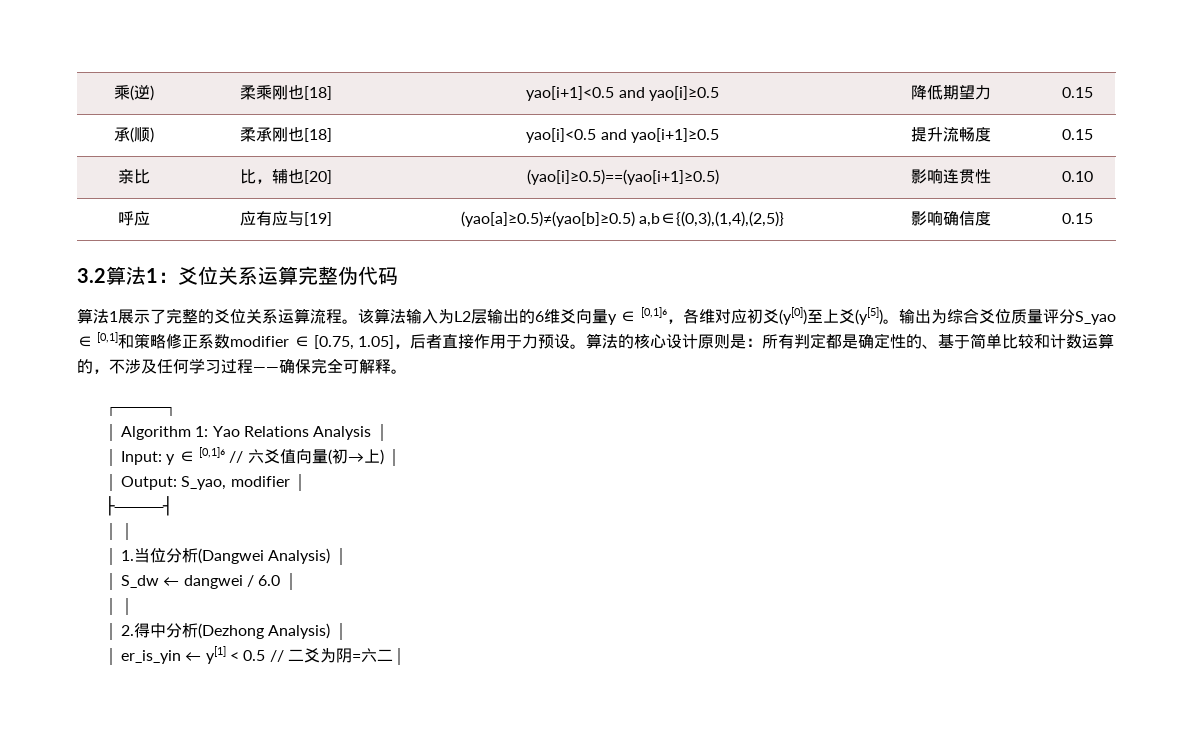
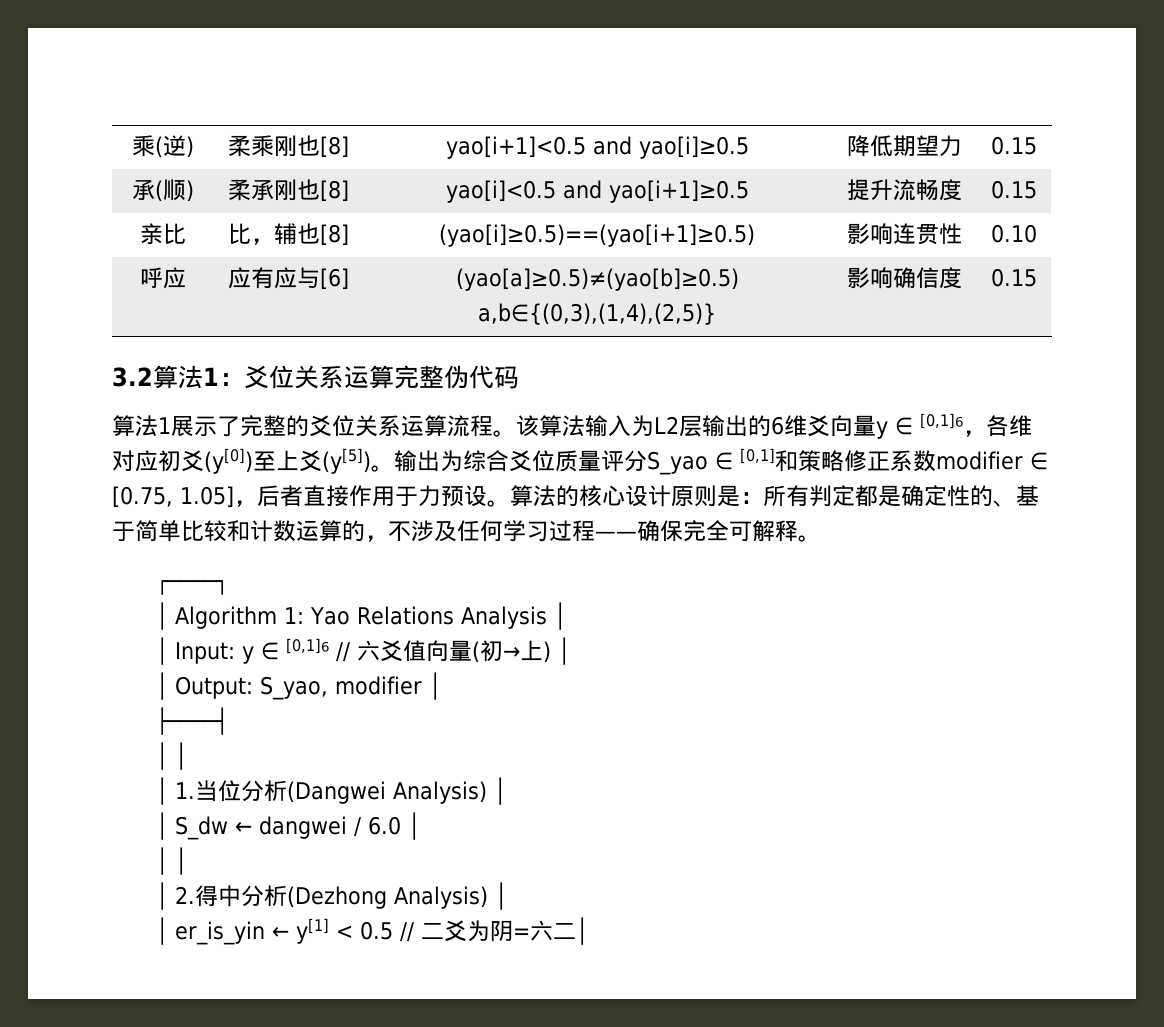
- 乘(逆) | 柔乘刚也[18] | yao[i+1]<0.5 and yao[i]≥0.5 | 降低期望力 | 0.15
+ 乘(逆) | 柔乘刚也[8] | yao[i+1]<0.5 and yao[i]≥0.5 | 降低期望力 | 0.15
- 承(顺) | 柔承刚也[18] | yao[i]<0.5 and yao[i+1]≥0.5 | 提升流畅度 | 0.15
+ 承(顺) | 柔承刚也[8] | yao[i]<0.5 and yao[i+1]≥0.5 | 提升流畅度 | 0.15
- 亲比 | 比，辅也[20] | (yao[i]≥0.5)==(yao[i+1]≥0.5) | 影响连贯性 | 0.10
+ 亲比 | 比，辅也[8] | (yao[i]≥0.5)==(yao[i+1]≥0.5) | 影响连贯性 | 0.10
- 呼应 | 应有应与[19] | (yao[a]≥0.5)≠(yao[b]≥0.5) a,b∈{(0,3),(1,4),(2,5)} | 影响确信度 | 0.15
+ 呼应 | 应有应与[6] | (yao[a]≥0.5)≠(yao[b]≥0.5) a,b∈{(0,3),(1,4),(2,5)} | 影响确信度 | 0.15

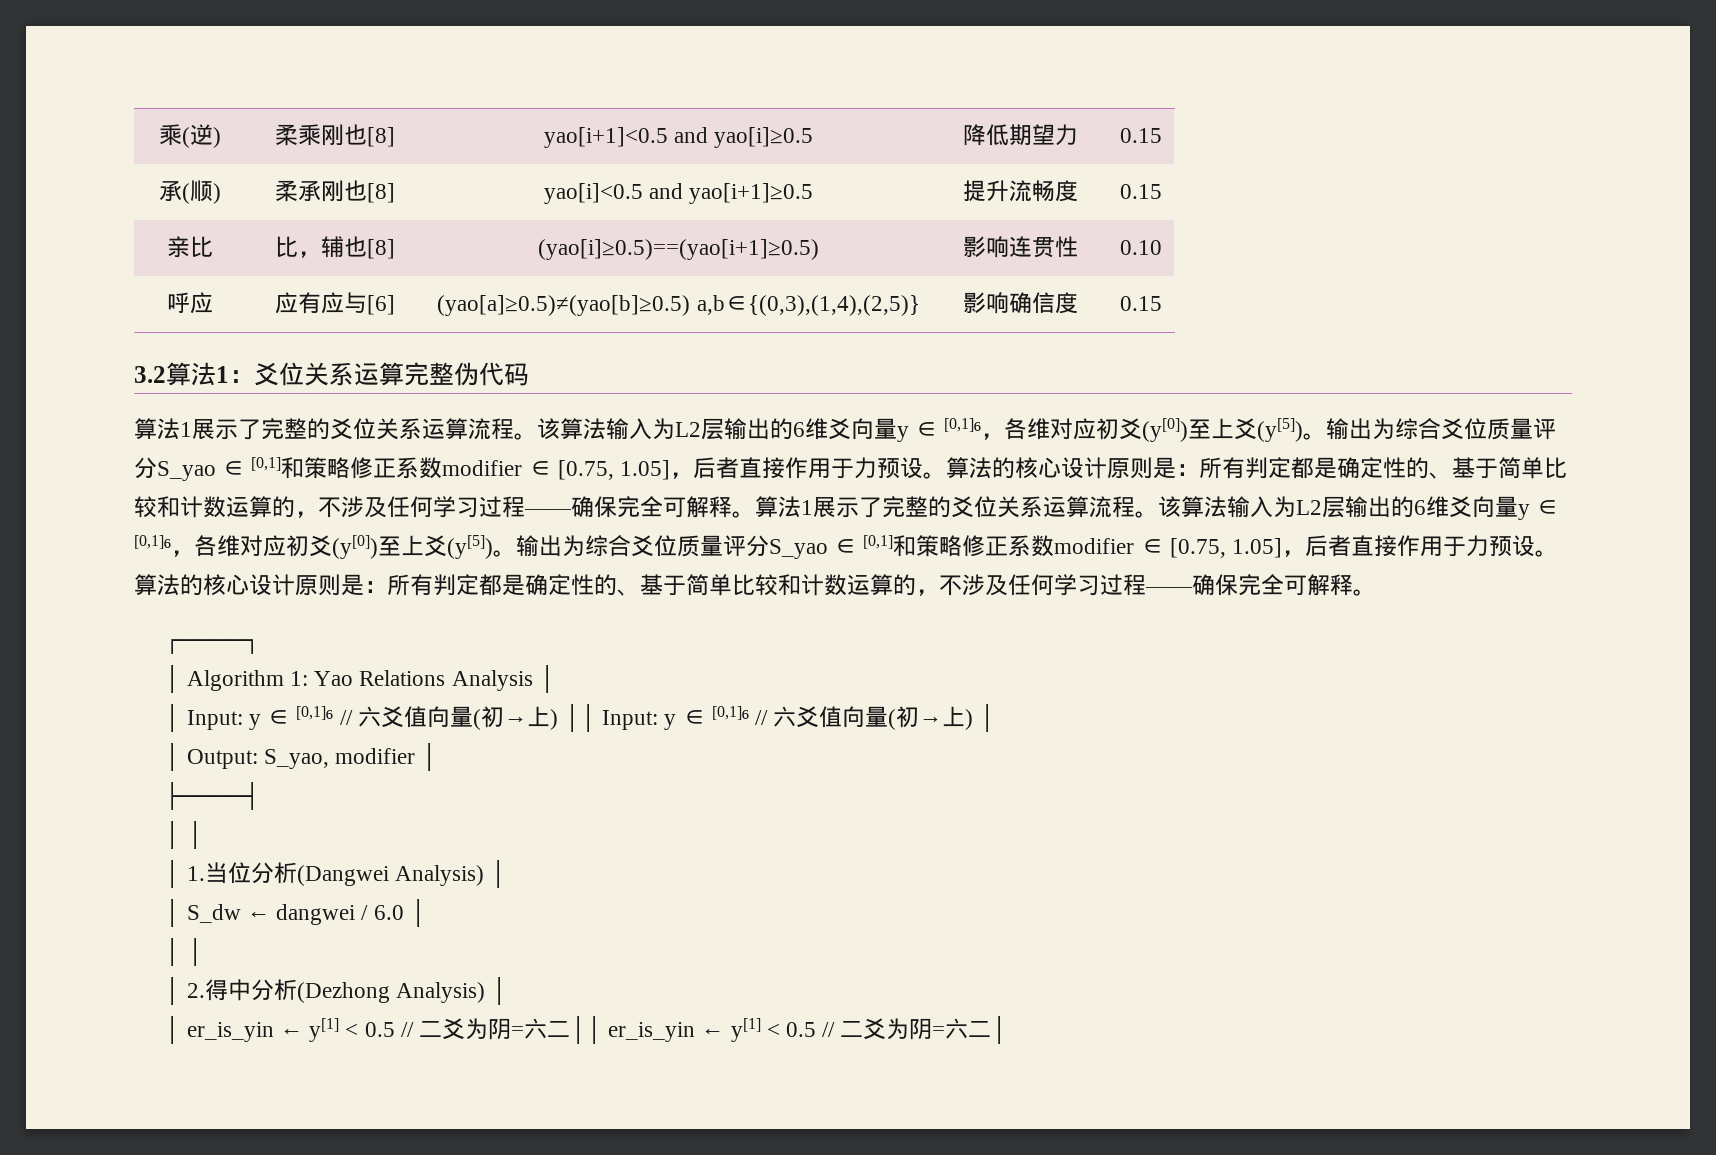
- 算法的核心设计原则是：所有判定都是确定性的、基于简单比较和计数运算的，不涉及任何学习过程——确保完全可解释。
+ 算法的核心设计原则是：所有判定都是确定性的、基于简单比较和计数运算的，不涉及任何学习过程——确保完全可解释。算法1展示了完整的爻位关系运算流程。该算法输入为L2层输出的6维爻向量y ∈ [0,1]⁶，各维对应初爻(y[0])至上爻(y[5])。输出为综合爻位质量评分S_yao ∈ [0,1]和策略修正系数modifier ∈ [0.75, 1.05]，后者直接作用于力预设。算法的核心设计原则是：所有判定都是确定性的、基于简单比较和计数运算的，不涉及任何学习过程——确保完全可解释。
- │ Input: y ∈ [0,1]⁶ // 六爻值向量(初→上) │
+ │ Input: y ∈ [0,1]⁶ // 六爻值向量(初→上) ││ Input: y ∈ [0,1]⁶ // 六爻值向量(初→上) │
- │ er_is_yin ← y[1] < 0.5 // 二爻为阴=六二│
+ │ er_is_yin ← y[1] < 0.5 // 二爻为阴=六二││ er_is_yin ← y[1] < 0.5 // 二爻为阴=六二│

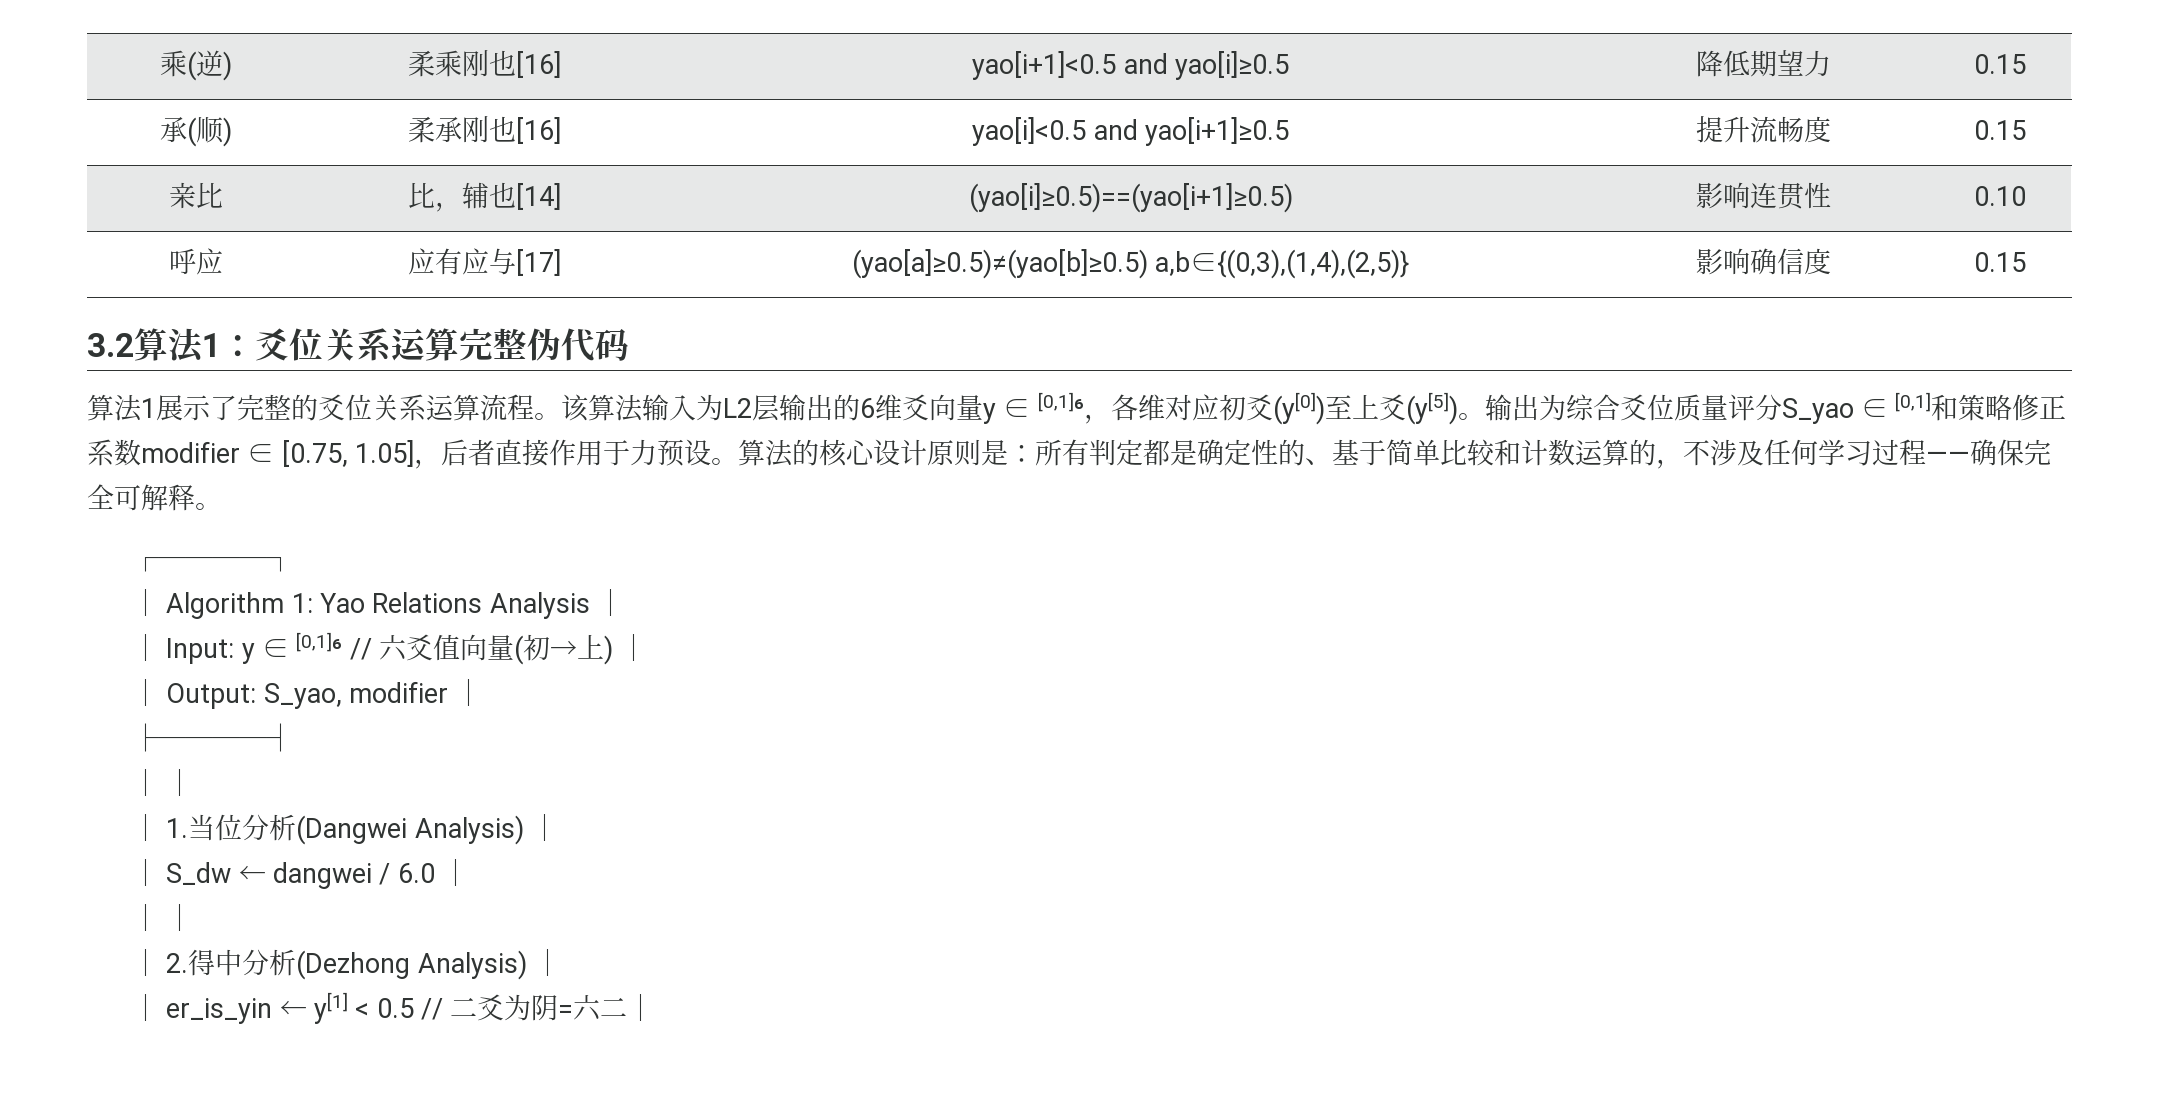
- 乘(逆) | 柔乘刚也[8] | yao[i+1]<0.5 and yao[i]≥0.5 | 降低期望力 | 0.15
+ 乘(逆) | 柔乘刚也[16] | yao[i+1]<0.5 and yao[i]≥0.5 | 降低期望力 | 0.15
- 承(顺) | 柔承刚也[8] | yao[i]<0.5 and yao[i+1]≥0.5 | 提升流畅度 | 0.15
+ 承(顺) | 柔承刚也[16] | yao[i]<0.5 and yao[i+1]≥0.5 | 提升流畅度 | 0.15
- 亲比 | 比，辅也[8] | (yao[i]≥0.5)==(yao[i+1]≥0.5) | 影响连贯性 | 0.10
+ 亲比 | 比，辅也[14] | (yao[i]≥0.5)==(yao[i+1]≥0.5) | 影响连贯性 | 0.10
- 呼应 | 应有应与[6] | (yao[a]≥0.5)≠(yao[b]≥0.5) a,b∈{(0,3),(1,4),(2,5)} | 影响确信度 | 0.15
+ 呼应 | 应有应与[17] | (yao[a]≥0.5)≠(yao[b]≥0.5) a,b∈{(0,3),(1,4),(2,5)} | 影响确信度 | 0.15
- 算法的核心设计原则是：所有判定都是确定性的、基于简单比较和计数运算的，不涉及任何学习过程——确保完全可解释。算法1展示了完整的爻位关系运算流程。该算法输入为L2层输出的6维爻向量y ∈ [0,1]⁶，各维对应初爻(y[0])至上爻(y[5])。输出为综合爻位质量评分S_yao ∈ [0,1]和策略修正系数modifier ∈ [0.75, 1.05]，后者直接作用于力预设。算法的核心设计原则是：所有判定都是确定性的、基于简单比较和计数运算的，不涉及任何学习过程——确保完全可解释。
+ 算法的核心设计原则是：所有判定都是确定性的、基于简单比较和计数运算的，不涉及任何学习过程——确保完全可解释。
- │ Input: y ∈ [0,1]⁶ // 六爻值向量(初→上) ││ Input: y ∈ [0,1]⁶ // 六爻值向量(初→上) │
+ │ Input: y ∈ [0,1]⁶ // 六爻值向量(初→上) │
- │ er_is_yin ← y[1] < 0.5 // 二爻为阴=六二││ er_is_yin ← y[1] < 0.5 // 二爻为阴=六二│
+ │ er_is_yin ← y[1] < 0.5 // 二爻为阴=六二│

